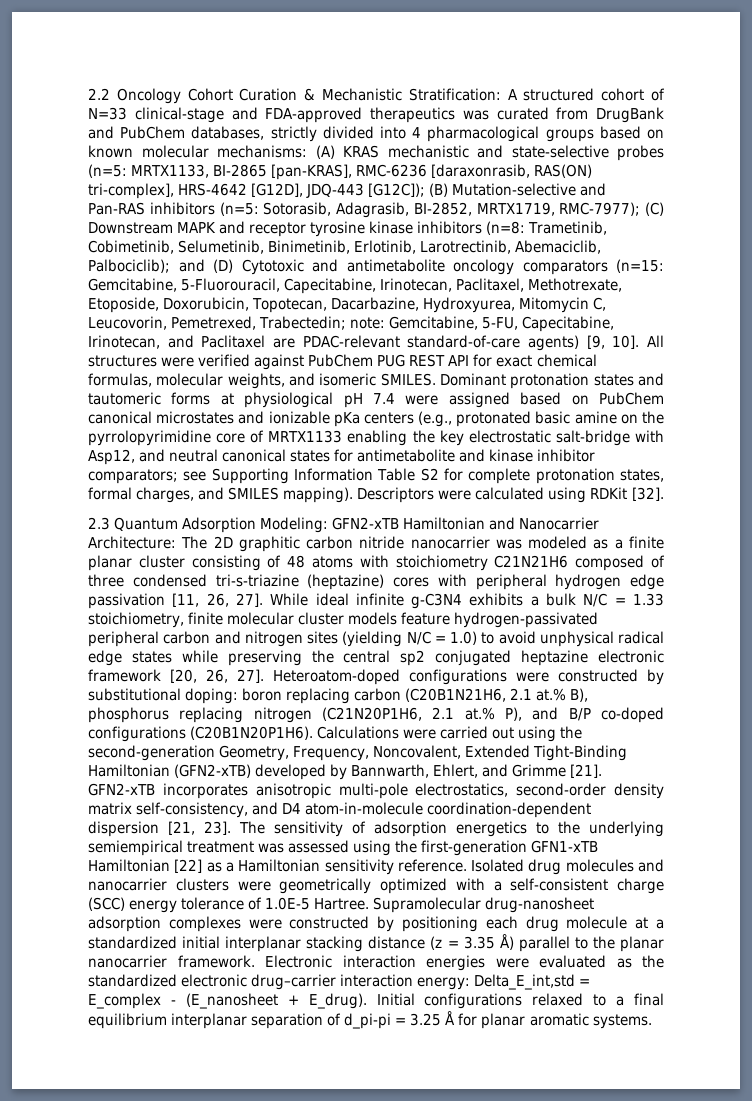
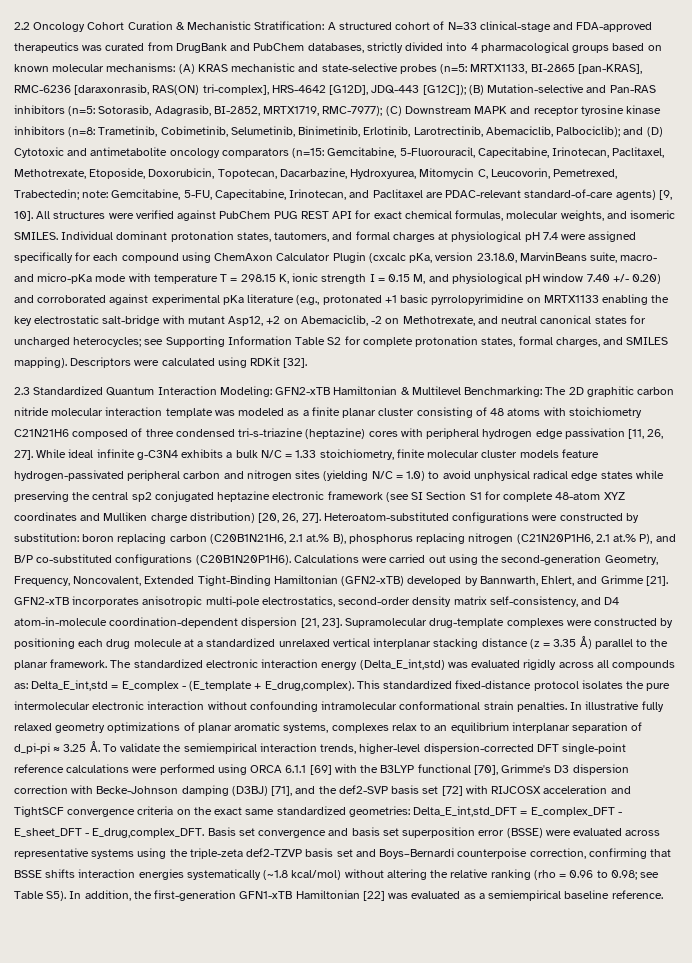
- Dominant protonation states and tautomeric forms at physiological pH 7.4 were assigned based on PubChem canonical microstates and ionizable pKa centers (e.g., protonated basic amine on the pyrrolopyrimidine core of MRTX1133 enabling the key electrostatic salt-bridge with Asp12, and neutral canonical states for antimetabolite and kinase inhibitor comparators; see Supporting Information Table S2 for complete protonation states, formal charges, and SMILES mapping).
+ Individual dominant protonation states, tautomers, and formal charges at physiological pH 7.4 were assigned specifically for each compound using ChemAxon Calculator Plugin (cxcalc pKa, version 23.18.0, MarvinBeans suite, macro- and micro-pKa mode with temperature T = 298.15 K, ionic strength I = 0.15 M, and physiological pH window 7.40 +/- 0.20) and corroborated against experimental pKa literature (e.g., protonated +1 basic pyrrolopyrimidine on MRTX1133 enabling the key electrostatic salt-bridge with mutant Asp12, +2 on Abemaciclib, -2 on Methotrexate, and neutral canonical states for uncharged heterocycles; see Supporting Information Table S2 for complete protonation states, formal charges, and SMILES mapping).
- 2.3 Quantum Adsorption Modeling: GFN2-xTB Hamiltonian and Nanocarrier Architecture: The 2D graphitic carbon nitride nanocarrier was modeled as a finite planar cluster consisting of 48 atoms with stoichiometry C21N21H6 composed of three condensed tri-s-triazine (heptazine) cores with peripheral hydrogen edge passivation [11, 26, 27].
+ 2.3 Standardized Quantum Interaction Modeling: GFN2-xTB Hamiltonian & Multilevel Benchmarking: The 2D graphitic carbon nitride molecular interaction template was modeled as a finite planar cluster consisting of 48 atoms with stoichiometry C21N21H6 composed of three condensed tri-s-triazine (heptazine) cores with peripheral hydrogen edge passivation [11, 26, 27].
- While ideal infinite g-C3N4 exhibits a bulk N/C = 1.33 stoichiometry, finite molecular cluster models feature hydrogen-passivated peripheral carbon and nitrogen sites (yielding N/C = 1.0) to avoid unphysical radical edge states while preserving the central sp2 conjugated heptazine electronic framework [20, 26, 27].
+ While ideal infinite g-C3N4 exhibits a bulk N/C = 1.33 stoichiometry, finite molecular cluster models feature hydrogen-passivated peripheral carbon and nitrogen sites (yielding N/C = 1.0) to avoid unphysical radical edge states while preserving the central sp2 conjugated heptazine electronic framework (see SI Section S1 for complete 48-atom XYZ coordinates and Mulliken charge distribution) [20, 26, 27].
- Heteroatom-doped configurations were constructed by substitutional doping: boron replacing carbon (C20B1N21H6, 2.1 at.% B), phosphorus replacing nitrogen (C21N20P1H6, 2.1 at.% P), and B/P co-doped configurations (C20B1N20P1H6).
+ Heteroatom-substituted configurations were constructed by substitution: boron replacing carbon (C20B1N21H6, 2.1 at.% B), phosphorus replacing nitrogen (C21N20P1H6, 2.1 at.% P), and B/P co-substituted configurations (C20B1N20P1H6).
- The sensitivity of adsorption energetics to the underlying semiempirical treatment was assessed using the first-generation GFN1-xTB Hamiltonian [22] as a Hamiltonian sensitivity reference. Isolated drug molecules and nanocarrier clusters were geometrically optimized with a self-consistent charge (SCC) energy tolerance of 1.0E-5 Hartree. Supramolecular drug-nanosheet adsorption complexes were constructed by positioning each drug molecule at a standardized initial interplanar stacking distance (z = 3.35 Å) parallel to the planar nanocarrier framework. Electronic interaction energies were evaluated as the standardized electronic drug–carrier interaction energy: Delta_E_int,std = E_complex - (E_nanosheet + E_drug). Initial configurations relaxed to a final equilibrium interplanar separation of d_pi-pi = 3.25 Å for planar aromatic systems.
+ Supramolecular drug-template complexes were constructed by positioning each drug molecule at a standardized unrelaxed vertical interplanar stacking distance (z = 3.35 Å) parallel to the planar framework. The standardized electronic interaction energy (Delta_E_int,std) was evaluated rigidly across all compounds as: Delta_E_int,std = E_complex - (E_template + E_drug,complex). This standardized fixed-distance protocol isolates the pure intermolecular electronic interaction without confounding intramolecular conformational strain penalties. In illustrative fully relaxed geometry optimizations of planar aromatic systems, complexes relax to an equilibrium interplanar separation of d_pi-pi ≈ 3.25 Å. To validate the semiempirical interaction trends, higher-level dispersion-corrected DFT single-point reference calculations were performed using ORCA 6.1.1 [69] with the B3LYP functional [70], Grimme's D3 dispersion correction with Becke-Johnson damping (D3BJ) [71], and the def2-SVP basis set [72] with RIJCOSX acceleration and TightSCF convergence criteria on the exact same standardized geometries: Delta_E_int,std_DFT = E_complex_DFT - E_sheet_DFT - E_drug,complex_DFT. Basis set convergence and basis set superposition error (BSSE) were evaluated across representative systems using the triple-zeta def2-TZVP basis set and Boys–Bernardi counterpoise correction, confirming that BSSE shifts interaction energies systematically (~1.8 kcal/mol) without altering the relative ranking (rho = 0.96 to 0.98; see Table S5). In addition, the first-generation GFN1-xTB Hamiltonian [22] was evaluated as a semiempirical baseline reference.

